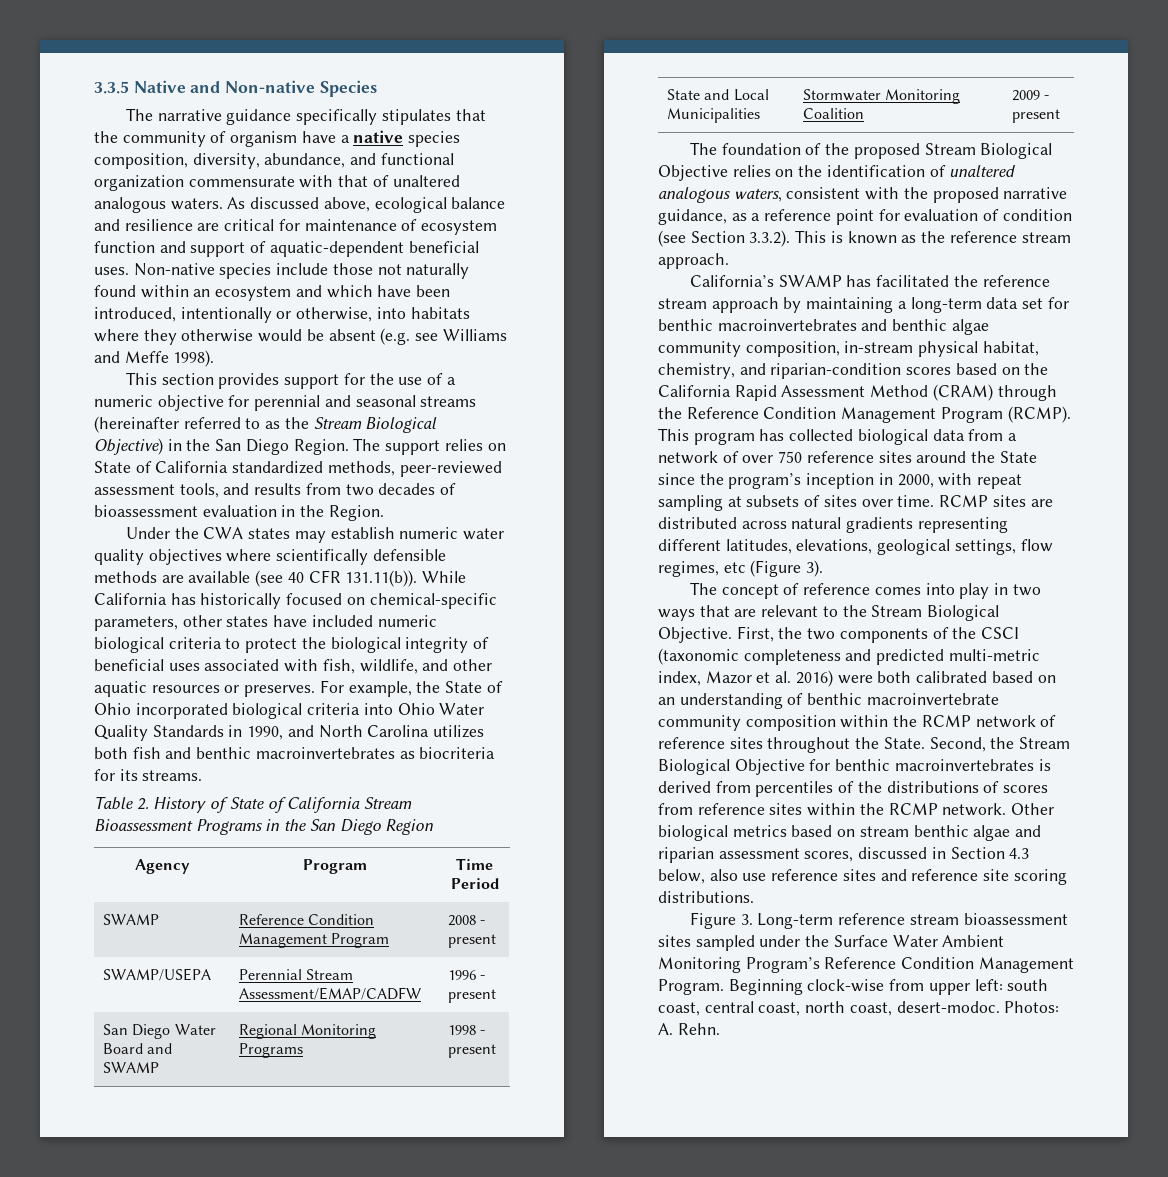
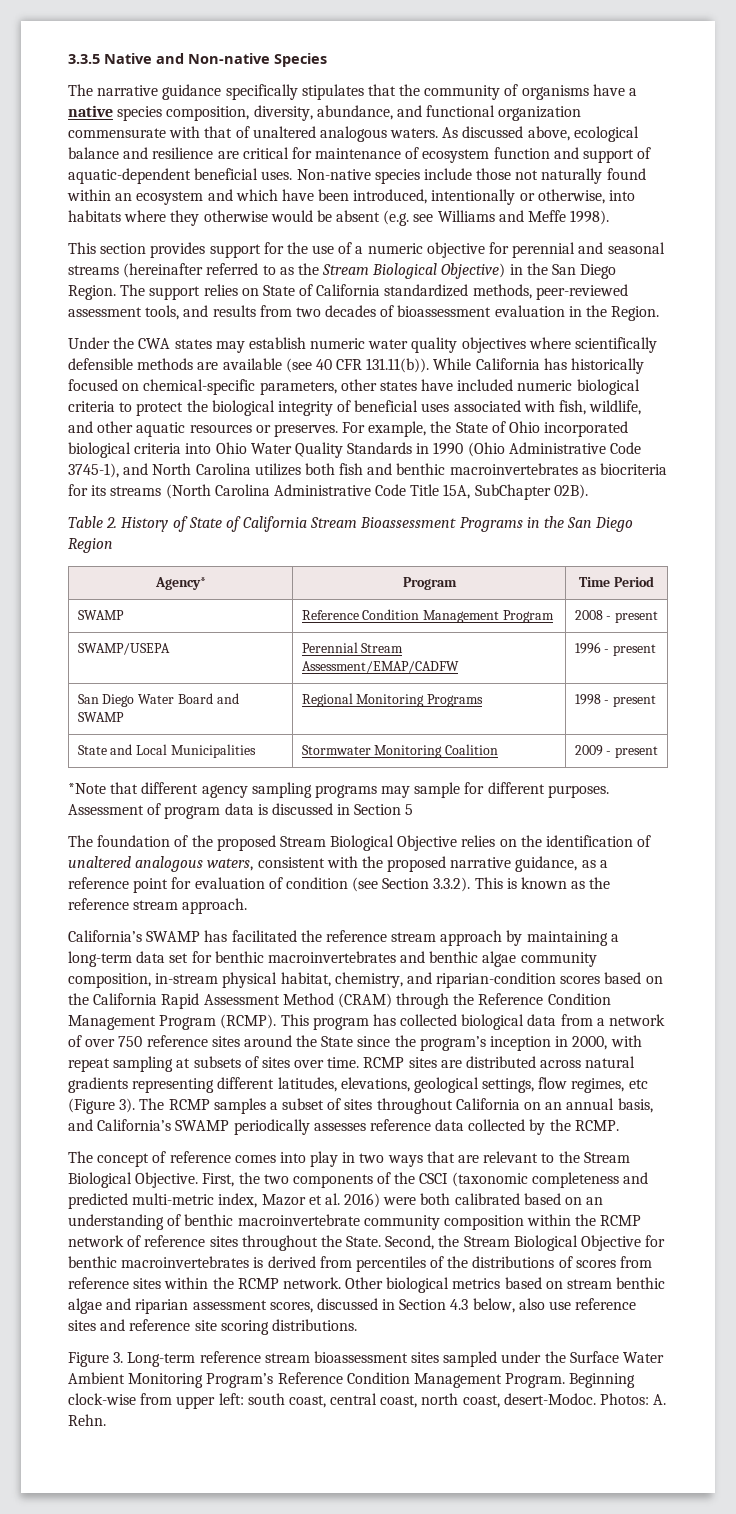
- The narrative guidance specifically stipulates that the community of organism have a native species composition, diversity, abundance, and functional organization commensurate with that of unaltered analogous waters.
+ The narrative guidance specifically stipulates that the community of organisms have a native species composition, diversity, abundance, and functional organization commensurate with that of unaltered analogous waters.
- For example, the State of Ohio incorporated biological criteria into Ohio Water Quality Standards in 1990, and North Carolina utilizes both fish and benthic macroinvertebrates as biocriteria for its streams.
+ For example, the State of Ohio incorporated biological criteria into Ohio Water Quality Standards in 1990 (Ohio Administrative Code 3745-1), and North Carolina utilizes both fish and benthic macroinvertebrates as biocriteria for its streams (North Carolina Administrative Code Title 15A, SubChapter 02B).
- Agency | Program | Time Period
+ Agency* | Program | Time Period
+ *Note that different agency sampling programs may sample for different purposes. Assessment of program data is discussed in Section 5
+ The RCMP samples a subset of sites throughout California on an annual basis, and California’s SWAMP periodically assesses reference data collected by the RCMP.
- Beginning clock-wise from upper left: south coast, central coast, north coast, desert-modoc.
+ Beginning clock-wise from upper left: south coast, central coast, north coast, desert-Modoc.

